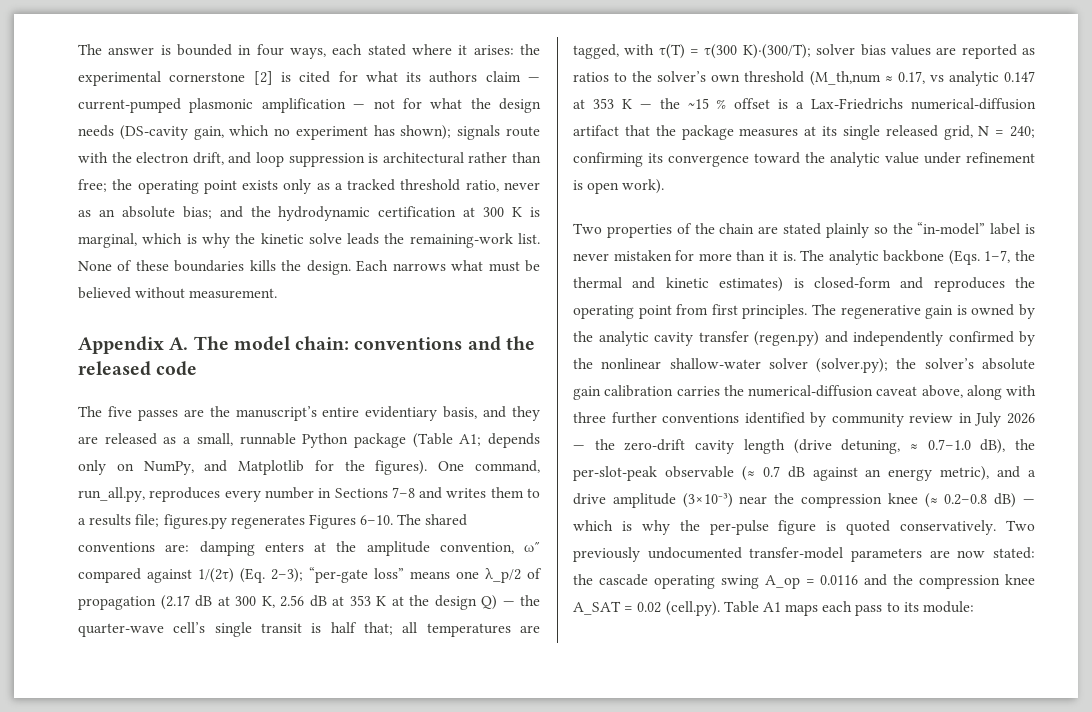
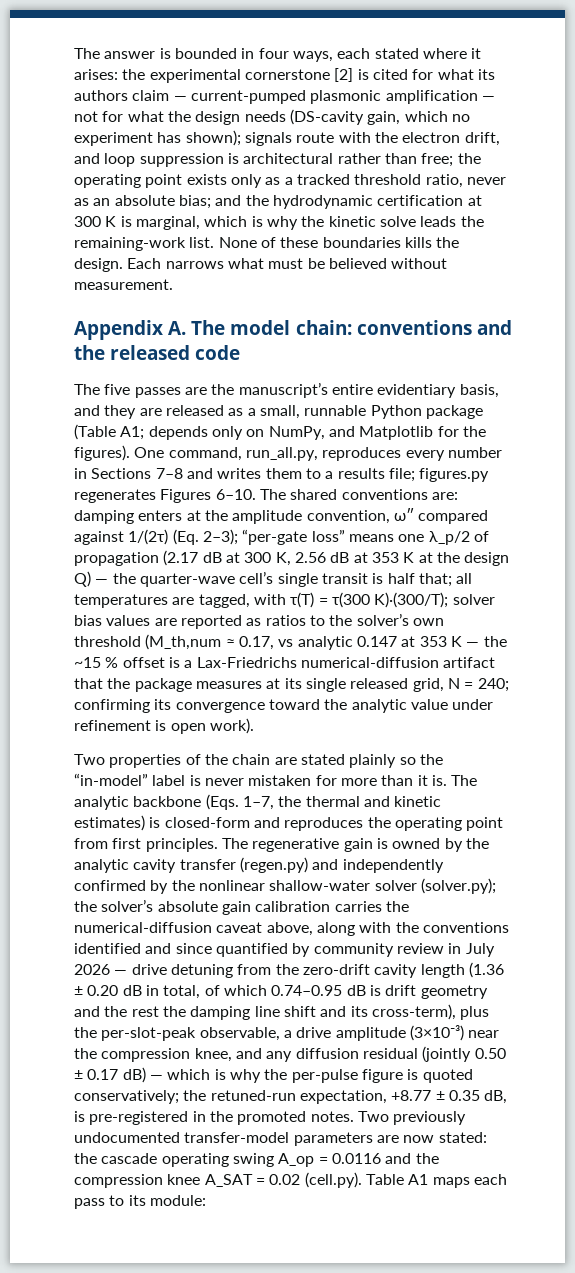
- The regenerative gain is owned by the analytic cavity transfer (regen.py) and independently confirmed by the nonlinear shallow-water solver (solver.py); the solver’s absolute gain calibration carries the numerical-diffusion caveat above, along with three further conventions identified by community review in July 2026 — the zero-drift cavity length (drive detuning, ≈ 0.7–1.0 dB), the per-slot-peak observable (≈ 0.7 dB against an energy metric), and a drive amplitude (3×10⁻³) near the compression knee (≈ 0.2–0.8 dB) — which is why the per-pulse figure is quoted conservatively.
+ The regenerative gain is owned by the analytic cavity transfer (regen.py) and independently confirmed by the nonlinear shallow-water solver (solver.py); the solver’s absolute gain calibration carries the numerical-diffusion caveat above, along with the conventions identified and since quantified by community review in July 2026 — drive detuning from the zero-drift cavity length (1.36 ± 0.20 dB in total, of which 0.74–0.95 dB is drift geometry and the rest the damping line shift and its cross-term), plus the per-slot-peak observable, a drive amplitude (3×10⁻³) near the compression knee, and any diffusion residual (jointly 0.50 ± 0.17 dB) — which is why the per-pulse figure is quoted conservatively; the retuned-run expectation, +8.77 ± 0.35 dB, is pre-registered in the promoted notes.

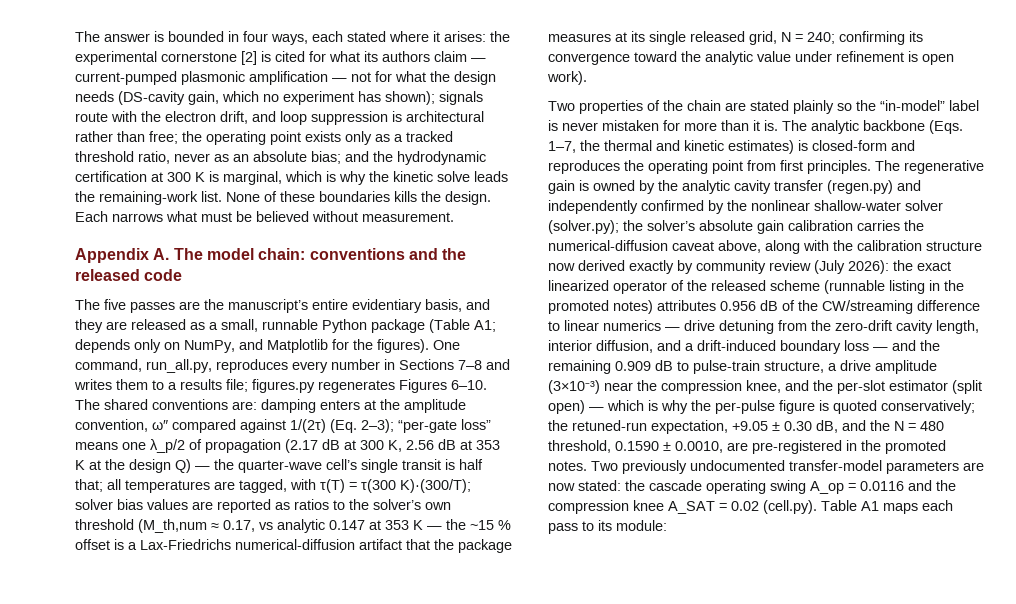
- the solver’s absolute gain calibration carries the numerical-diffusion caveat above, along with the conventions identified and since quantified by community review in July 2026 — drive detuning from the zero-drift cavity length (1.36 ± 0.20 dB in total, of which 0.74–0.95 dB is drift geometry and the rest the damping line shift and its cross-term), plus the per-slot-peak observable, a drive amplitude (3×10⁻³) near the compression knee, and any diffusion residual (jointly 0.50 ± 0.17 dB) — which is why the per-pulse figure is quoted conservatively;
+ the solver’s absolute gain calibration carries the numerical-diffusion caveat above, along with the calibration structure now derived exactly by community review (July 2026): the exact linearized operator of the released scheme (runnable listing in the promoted notes) attributes 0.956 dB of the CW/streaming difference to linear numerics — drive detuning from the zero-drift cavity length, interior diffusion, and a drift-induced boundary loss — and the remaining 0.909 dB to pulse-train structure, a drive amplitude (3×10⁻³) near the compression knee, and the per-slot estimator (split open) — which is why the per-pulse figure is quoted conservatively;
- the retuned-run expectation, +8.77 ± 0.35 dB, is pre-registered in the promoted notes.
+ the retuned-run expectation, +9.05 ± 0.30 dB, and the N = 480 threshold, 0.1590 ± 0.0010, are pre-registered in the promoted notes.

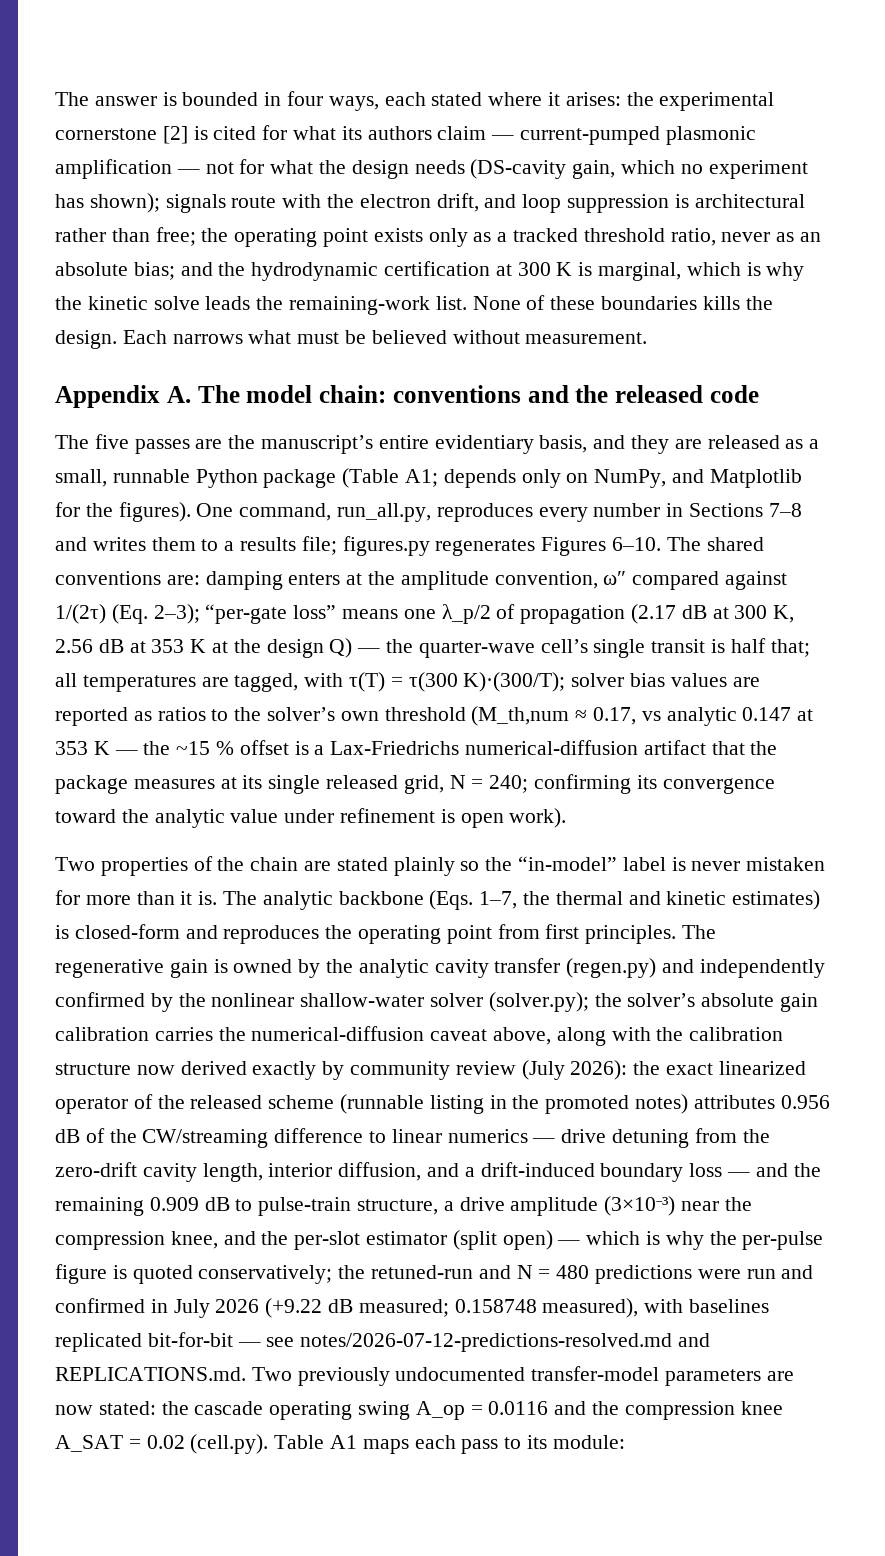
- the retuned-run expectation, +9.05 ± 0.30 dB, and the N = 480 threshold, 0.1590 ± 0.0010, are pre-registered in the promoted notes. Two previously undocumented transfer-model parameters are now stated:
+ the retuned-run and N = 480 predictions were run and confirmed in July 2026 (+9.22 dB measured; 0.158748 measured), with baselines replicated bit-for-bit — see notes/2026-07-12-predictions-resolved.md and REPLICATIONS.md. Two previously undocumented transfer-model parameters are now stated:

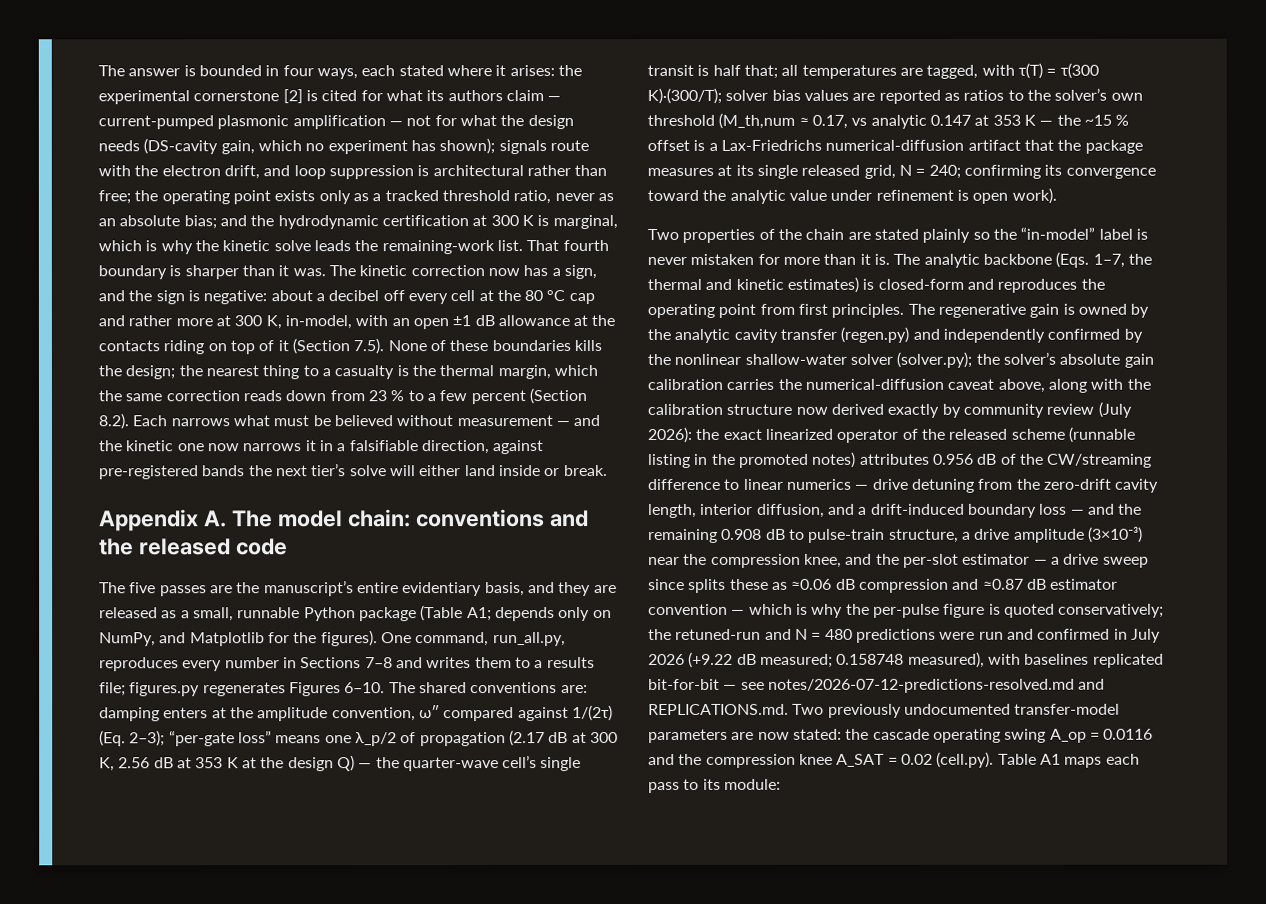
- None of these boundaries kills the design. Each narrows what must be believed without measurement.
+ That fourth boundary is sharper than it was. The kinetic correction now has a sign, and the sign is negative: about a decibel off every cell at the 80 °C cap and rather more at 300 K, in-model, with an open ±1 dB allowance at the contacts riding on top of it (Section 7.5). None of these boundaries kills the design; the nearest thing to a casualty is the thermal margin, which the same correction reads down from 23 % to a few percent (Section 8.2). Each narrows what must be believed without measurement — and the kinetic one now narrows it in a falsifiable direction, against pre-registered bands the next tier’s solve will either land inside or break.
- the exact linearized operator of the released scheme (runnable listing in the promoted notes) attributes 0.956 dB of the CW/streaming difference to linear numerics — drive detuning from the zero-drift cavity length, interior diffusion, and a drift-induced boundary loss — and the remaining 0.909 dB to pulse-train structure, a drive amplitude (3×10⁻³) near the compression knee, and the per-slot estimator (split open) — which is why the per-pulse figure is quoted conservatively;
+ the exact linearized operator of the released scheme (runnable listing in the promoted notes) attributes 0.956 dB of the CW/streaming difference to linear numerics — drive detuning from the zero-drift cavity length, interior diffusion, and a drift-induced boundary loss — and the remaining 0.908 dB to pulse-train structure, a drive amplitude (3×10⁻³) near the compression knee, and the per-slot estimator — a drive sweep since splits these as ≈0.06 dB compression and ≈0.87 dB estimator convention — which is why the per-pulse figure is quoted conservatively;

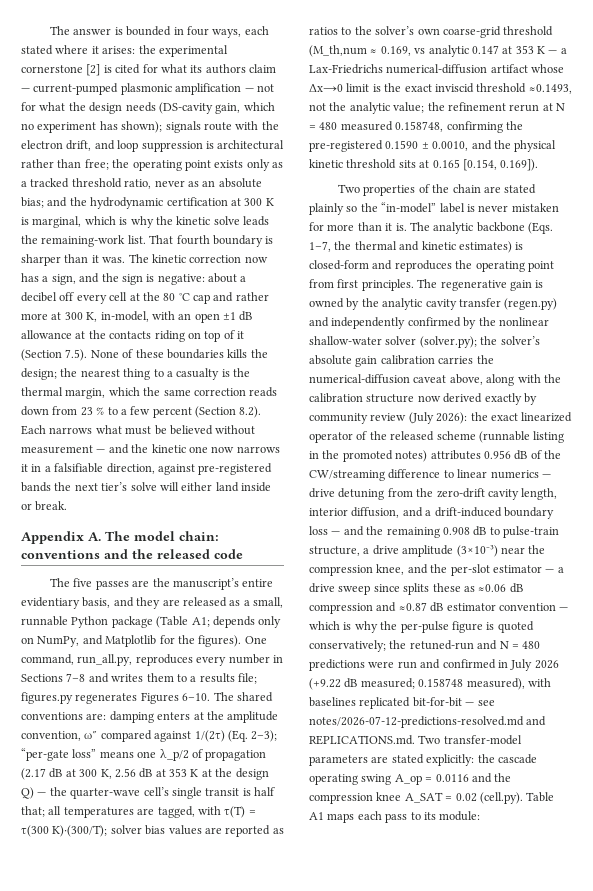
- solver bias values are reported as ratios to the solver’s own threshold (M_th,num ≈ 0.17, vs analytic 0.147 at 353 K — the ~15 % offset is a Lax-Friedrichs numerical-diffusion artifact that the package measures at its single released grid, N = 240; confirming its convergence toward the analytic value under refinement is open work).
+ solver bias values are reported as ratios to the solver’s own coarse-grid threshold (M_th,num ≈ 0.169, vs analytic 0.147 at 353 K — a Lax-Friedrichs numerical-diffusion artifact whose Δx→0 limit is the exact inviscid threshold ≈0.1493, not the analytic value; the refinement rerun at N = 480 measured 0.158748, confirming the pre-registered 0.1590 ± 0.0010, and the physical kinetic threshold sits at 0.165 [0.154, 0.169]).
- 0.158748 measured), with baselines replicated bit-for-bit — see notes/2026-07-12-predictions-resolved.md and REPLICATIONS.md. Two previously undocumented transfer-model parameters are now stated:
+ 0.158748 measured), with baselines replicated bit-for-bit — see notes/2026-07-12-predictions-resolved.md and REPLICATIONS.md. Two transfer-model parameters are stated explicitly:

